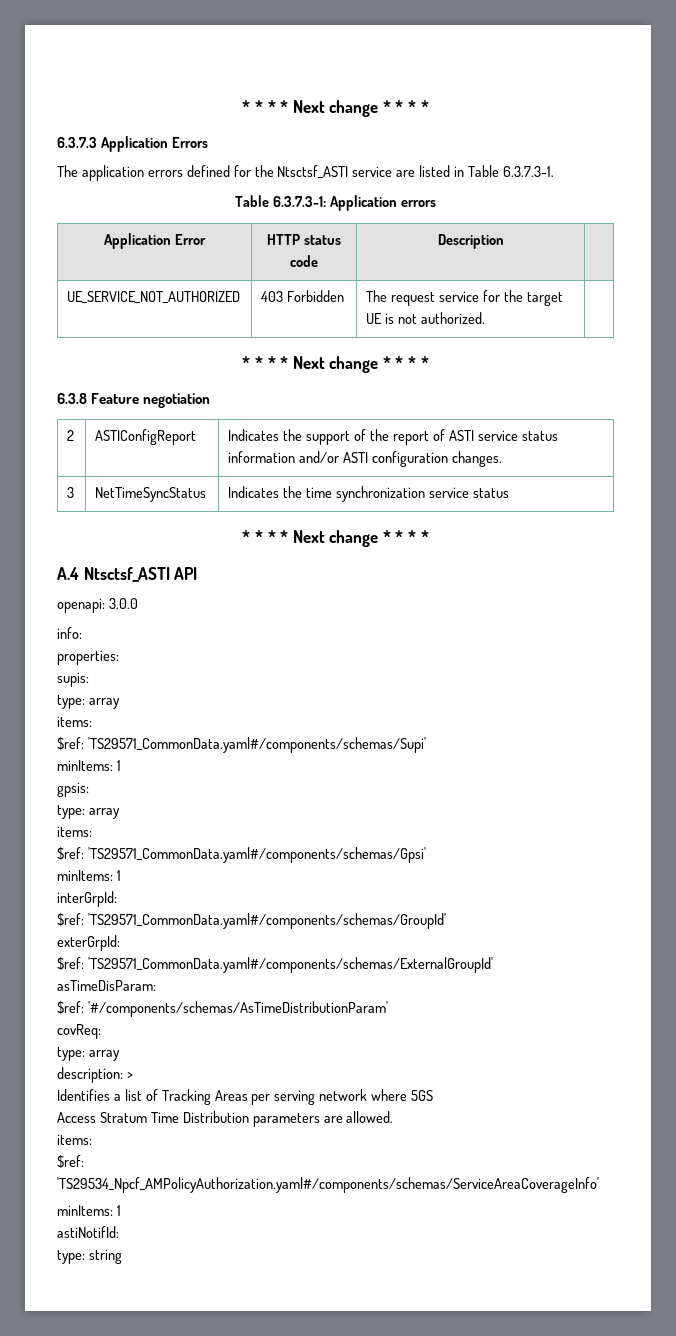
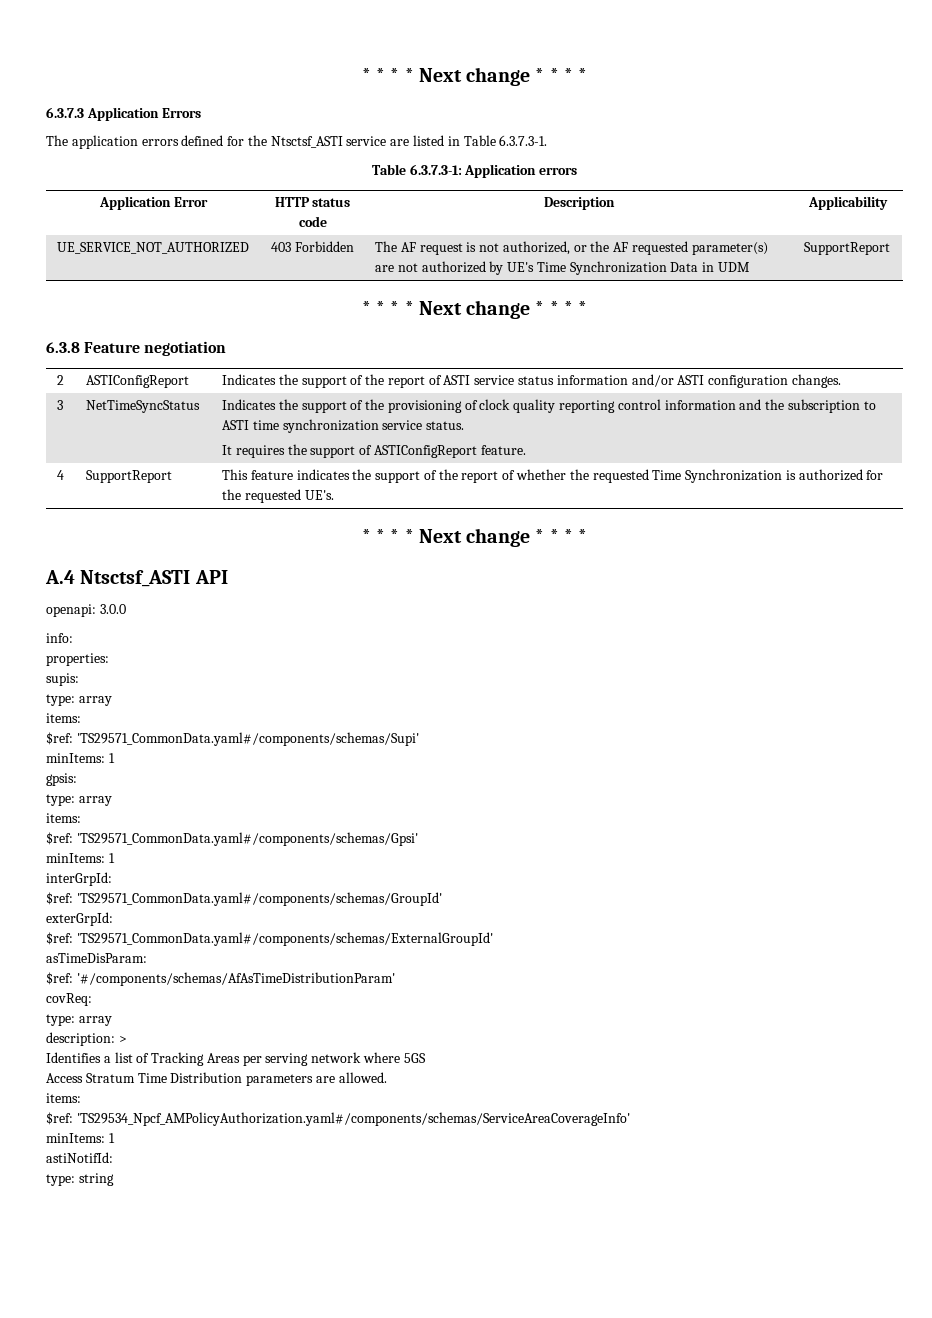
- Application Error | HTTP status code | Description |
+ Application Error | HTTP status code | Description | Applicability
- UE_SERVICE_NOT_AUTHORIZED | 403 Forbidden | The request service for the target UE is not authorized. |
+ UE_SERVICE_NOT_AUTHORIZED | 403 Forbidden | The AF request is not authorized, or the AF requested parameter(s) are not authorized by UE's Time Synchronization Data in UDM | SupportReport
- 3 | NetTimeSyncStatus | Indicates the time synchronization service status
+ 3 | NetTimeSyncStatus | Indicates the support of the provisioning of clock quality reporting control information and the subscription to ASTI time synchronization service status.
+ It requires the support of ASTIConfigReport feature.
+ 4 | SupportReport | This feature indicates the support of the report of whether the requested Time Synchronization is authorized for the requested UE's.
- $ref: '#/components/schemas/AsTimeDistributionParam'
+ $ref: '#/components/schemas/AfAsTimeDistributionParam'

